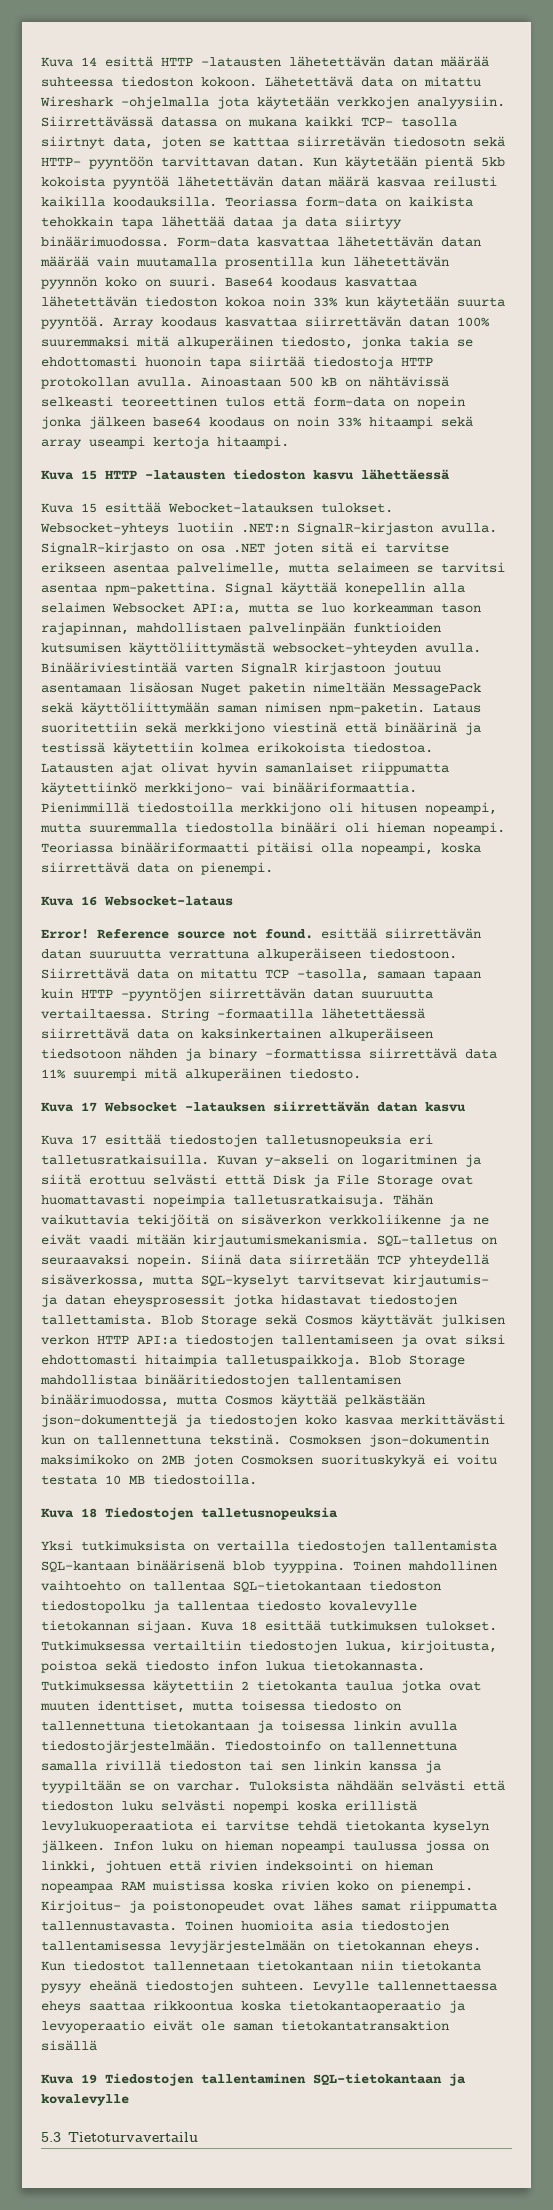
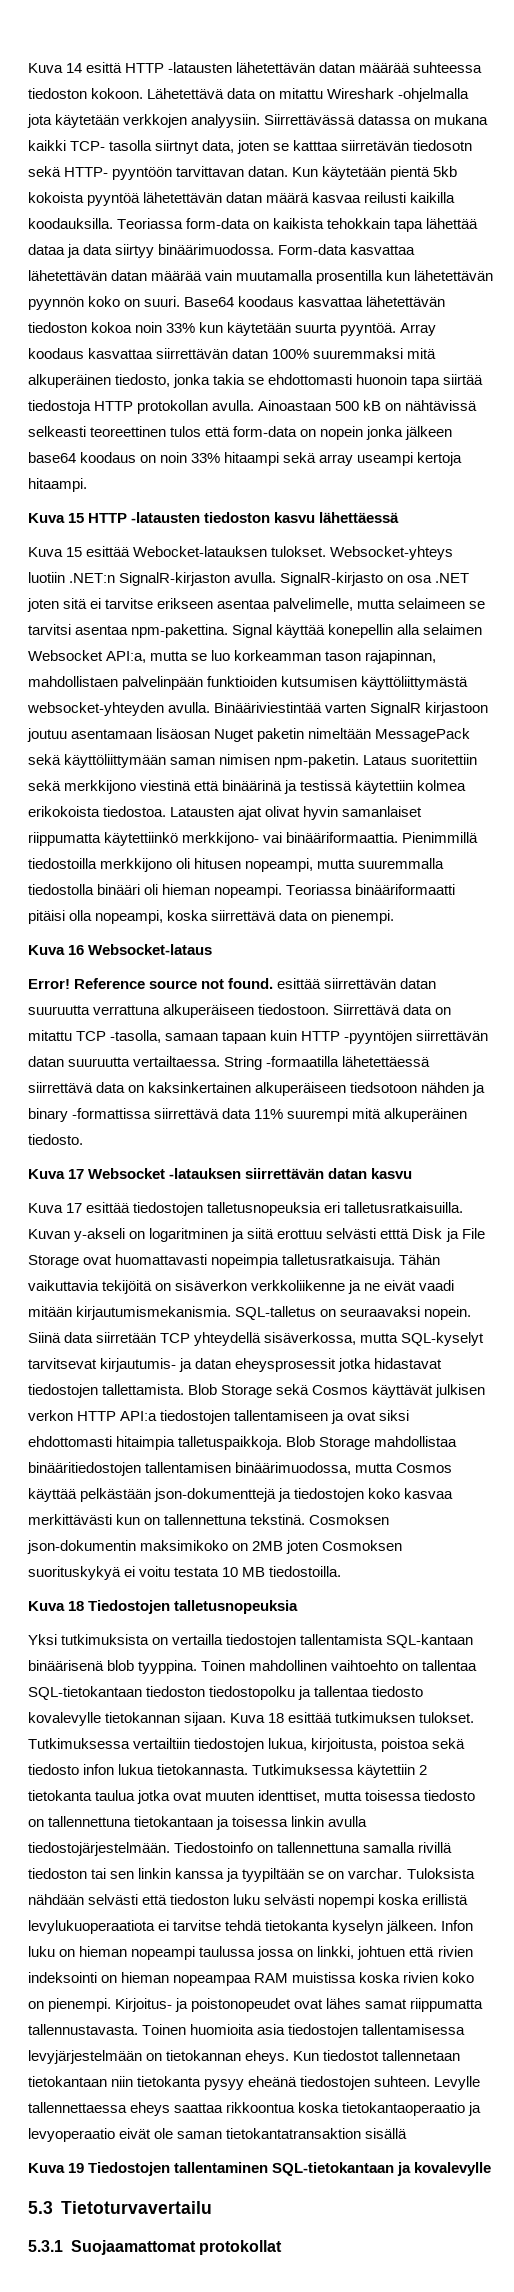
+ 5.3.1 Suojaamattomat protokollat

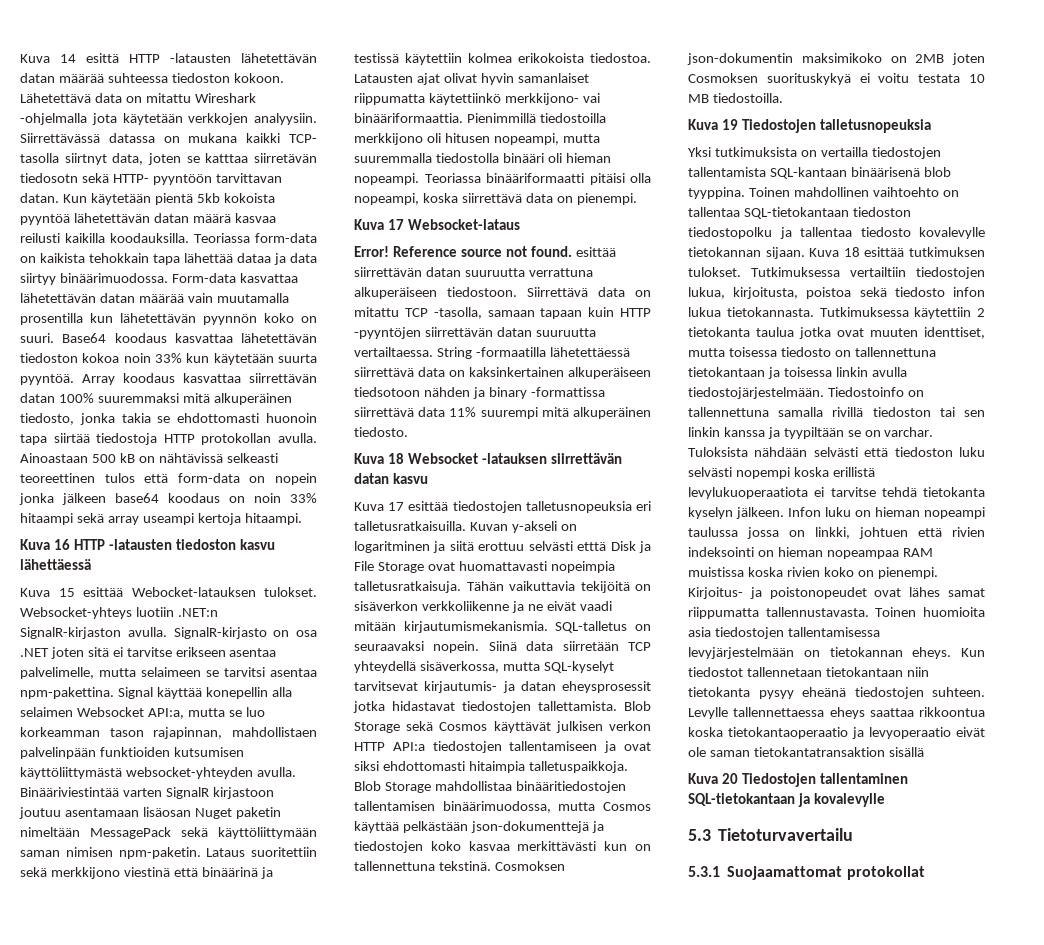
- Kuva 15 HTTP -latausten tiedoston kasvu lähettäessä
+ Kuva 16 HTTP -latausten tiedoston kasvu lähettäessä
- Kuva 16 Websocket-lataus
+ Kuva 17 Websocket-lataus
- Kuva 17 Websocket -latauksen siirrettävän datan kasvu
+ Kuva 18 Websocket -latauksen siirrettävän datan kasvu
- Kuva 18 Tiedostojen talletusnopeuksia
+ Kuva 19 Tiedostojen talletusnopeuksia
- Kuva 19 Tiedostojen tallentaminen SQL-tietokantaan ja kovalevylle
+ Kuva 20 Tiedostojen tallentaminen SQL-tietokantaan ja kovalevylle

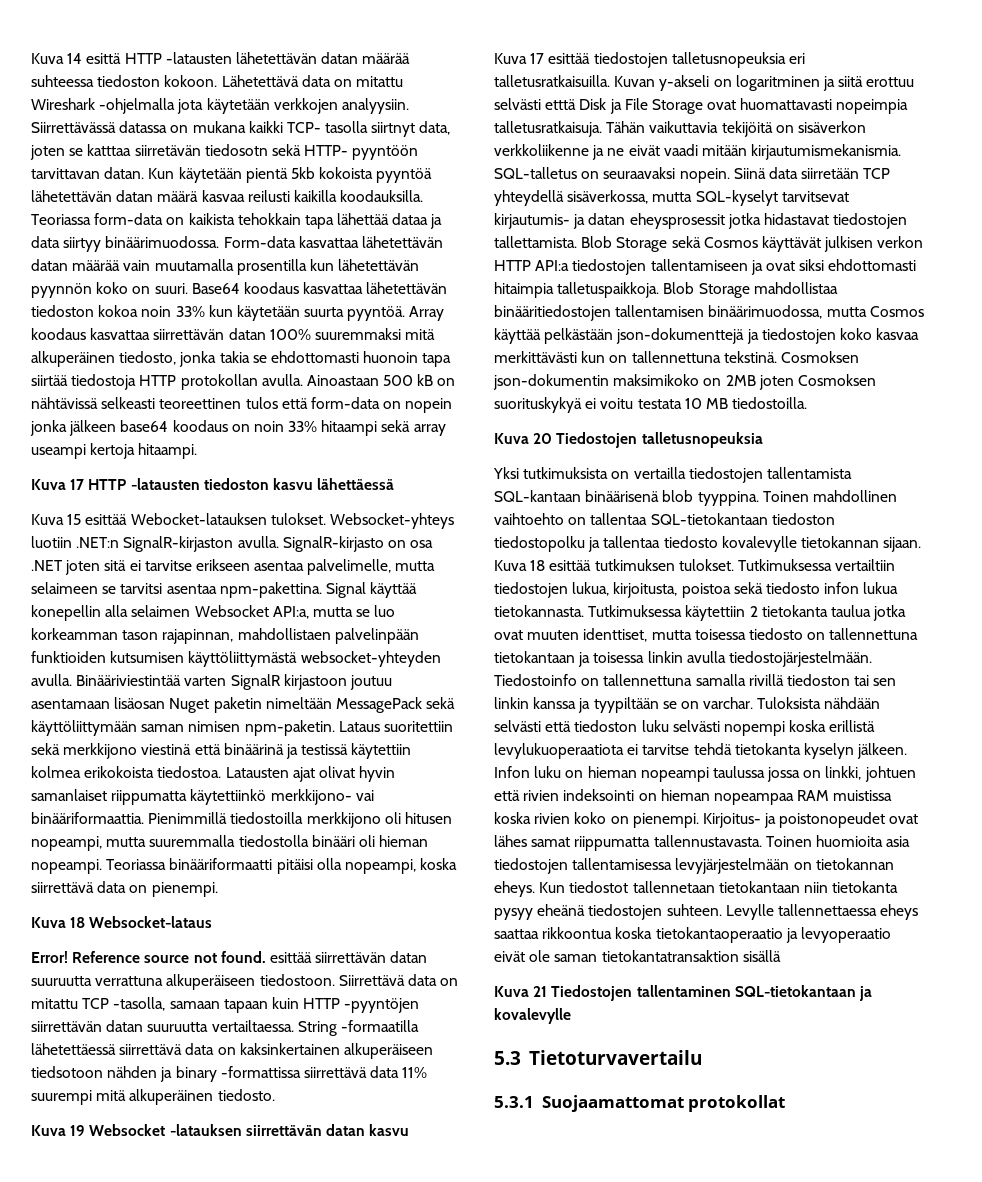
- Kuva 16 HTTP -latausten tiedoston kasvu lähettäessä
+ Kuva 17 HTTP -latausten tiedoston kasvu lähettäessä
- Kuva 17 Websocket-lataus
+ Kuva 18 Websocket-lataus
- Kuva 18 Websocket -latauksen siirrettävän datan kasvu
+ Kuva 19 Websocket -latauksen siirrettävän datan kasvu
- Kuva 19 Tiedostojen talletusnopeuksia
+ Kuva 20 Tiedostojen talletusnopeuksia
- Kuva 20 Tiedostojen tallentaminen SQL-tietokantaan ja kovalevylle
+ Kuva 21 Tiedostojen tallentaminen SQL-tietokantaan ja kovalevylle

